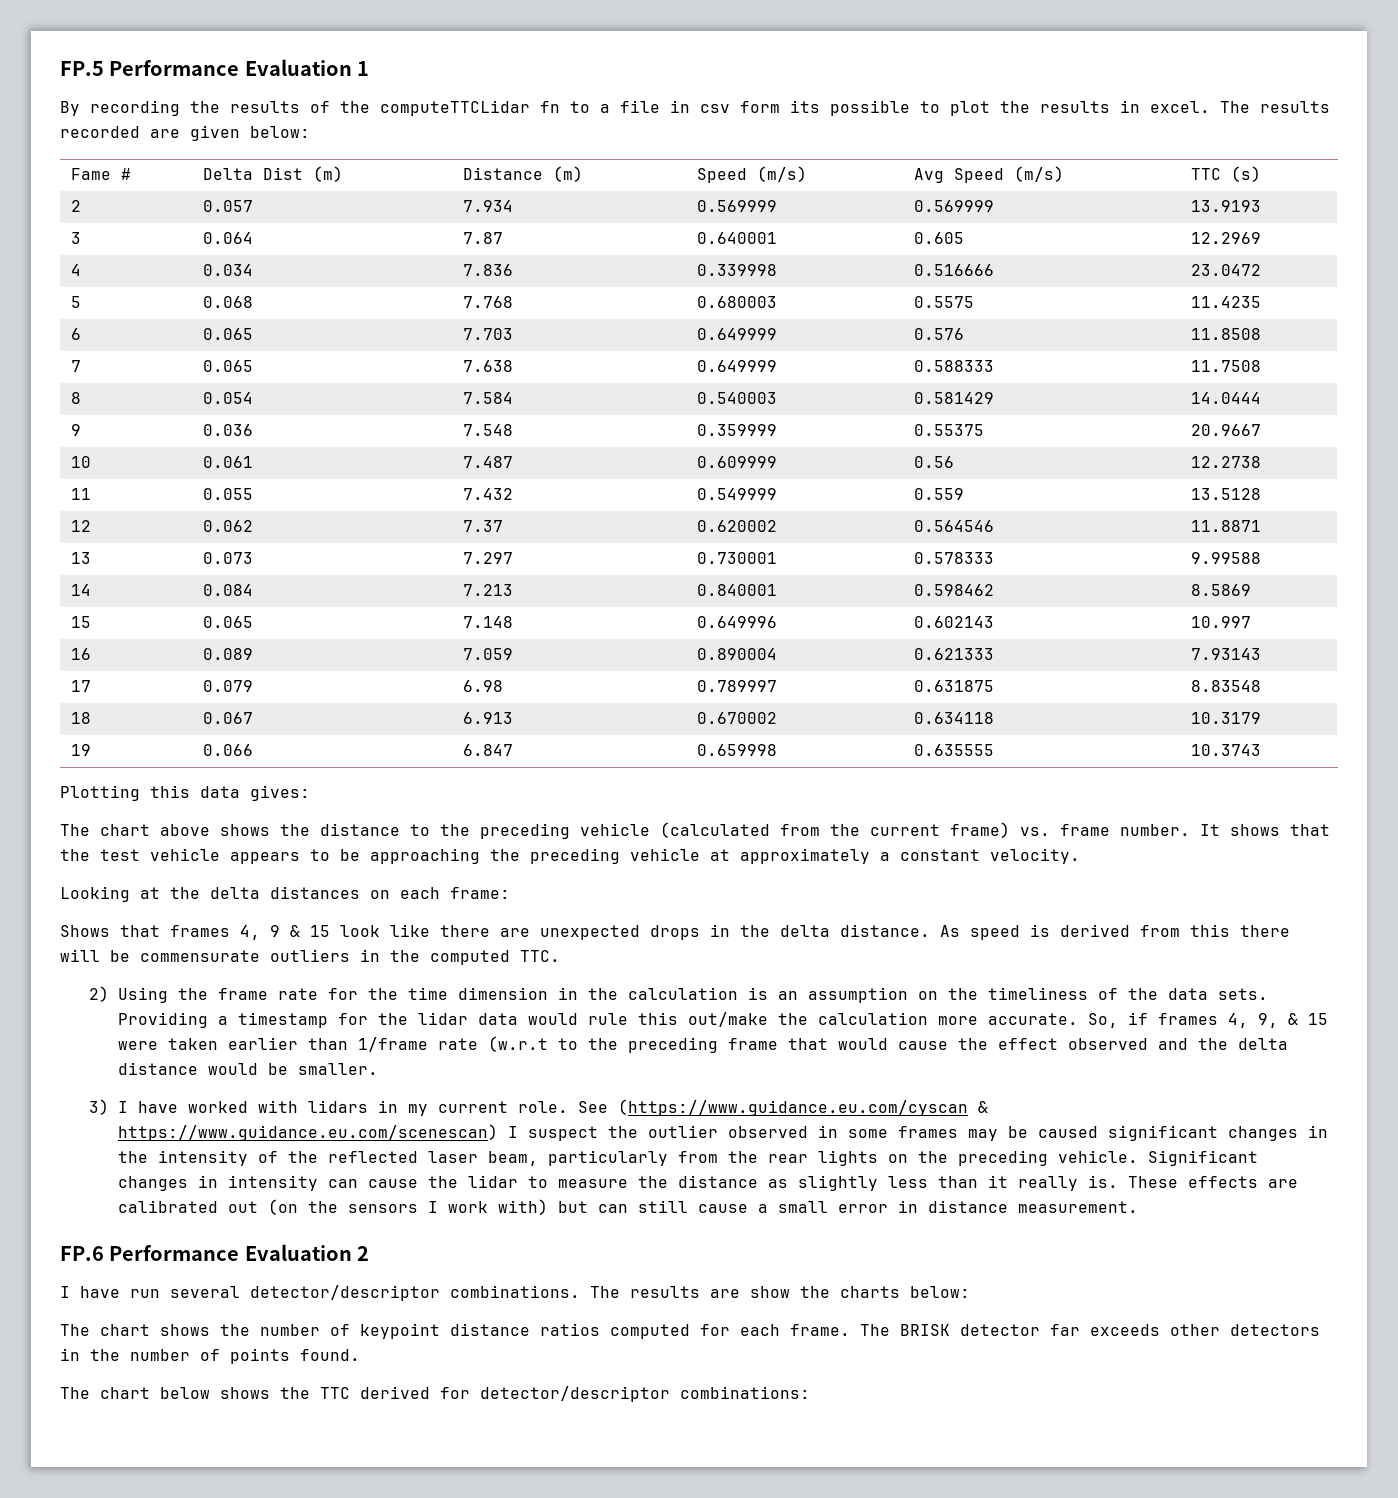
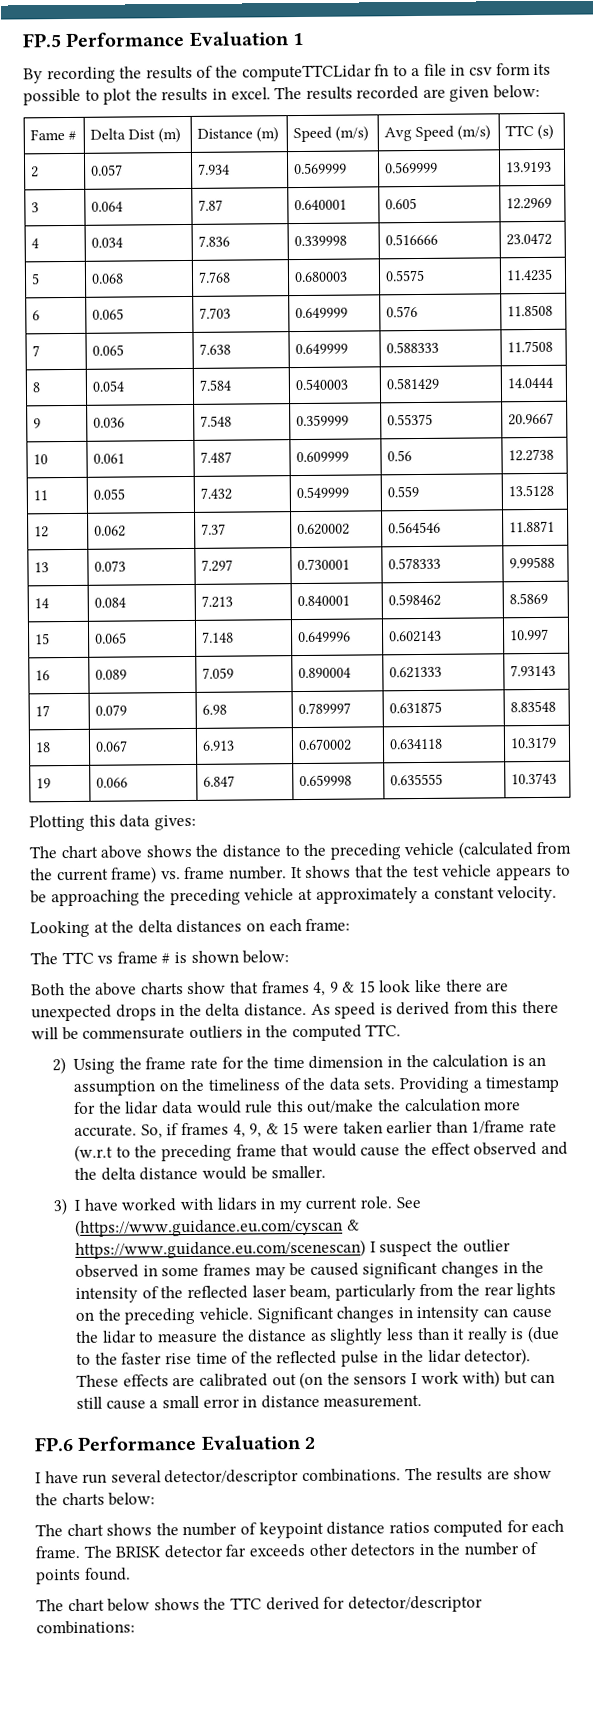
- Shows that frames 4, 9 & 15 look like there are unexpected drops in the delta distance.
+ The TTC vs frame # is shown below:
+ Both the above charts show that frames 4, 9 & 15 look like there are unexpected drops in the delta distance.
- Significant changes in intensity can cause the lidar to measure the distance as slightly less than it really is.
+ Significant changes in intensity can cause the lidar to measure the distance as slightly less than it really is (due to the faster rise time of the reflected pulse in the lidar detector).

